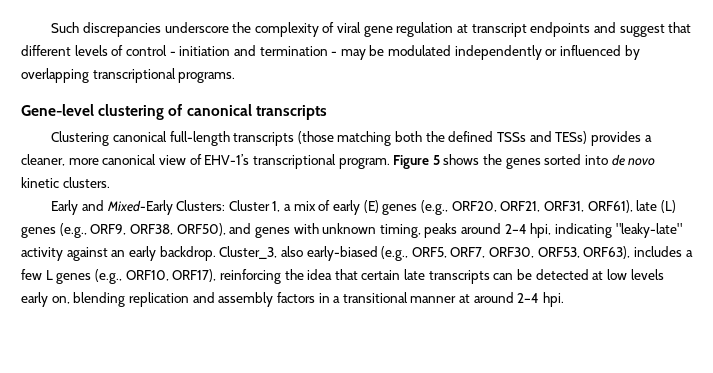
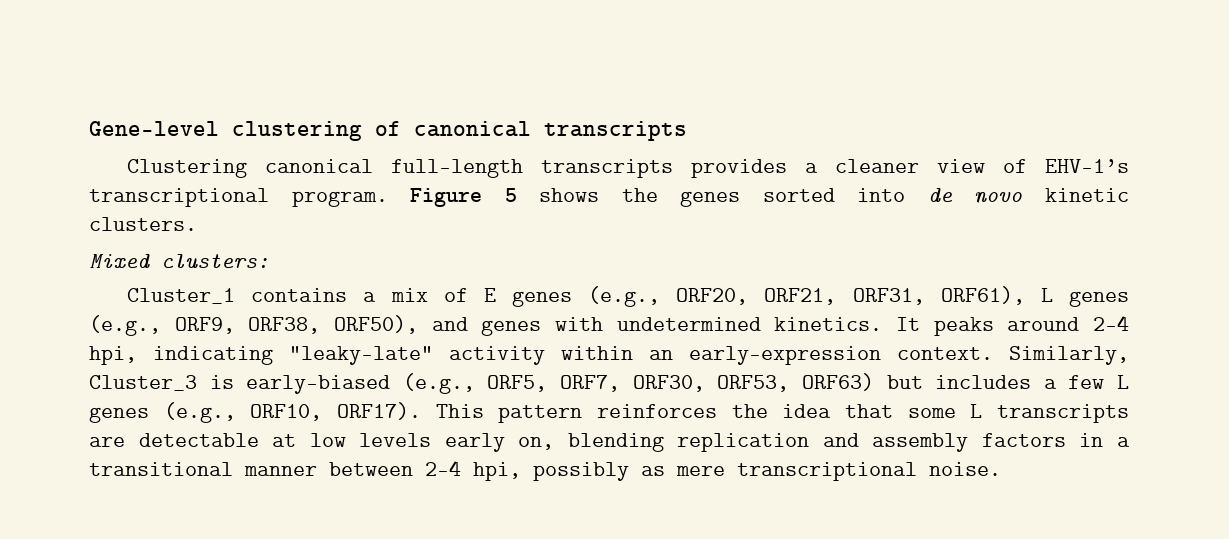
- Such discrepancies underscore the complexity of viral gene regulation at transcript endpoints and suggest that different levels of control - initiation and termination - may be modulated independently or influenced by overlapping transcriptional programs.
- Clustering canonical full-length transcripts (those matching both the defined TSSs and TESs) provides a cleaner, more canonical view of EHV-1’s transcriptional program.
+ Clustering canonical full-length transcripts provides a cleaner view of EHV-1’s transcriptional program.
- Early and Mixed-Early Clusters: Cluster 1, a mix of early (E) genes (e.g., ORF20, ORF21, ORF31, ORF61), late (L) genes (e.g., ORF9, ORF38, ORF50), and genes with unknown timing, peaks around 2–4 hpi, indicating "leaky-late" activity against an early backdrop. Cluster_3, also early-biased (e.g., ORF5, ORF7, ORF30, ORF53, ORF63), includes a few L genes (e.g., ORF10, ORF17), reinforcing the idea that certain late transcripts can be detected at low levels early on, blending replication and assembly factors in a transitional manner at around 2–4 hpi.
+ Mixed clusters:
+ Cluster_1 contains a mix of E genes (e.g., ORF20, ORF21, ORF31, ORF61), L genes (e.g., ORF9, ORF38, ORF50), and genes with undetermined kinetics. It peaks around 2–4 hpi, indicating "leaky-late" activity within an early-expression context. Similarly, Cluster_3 is early-biased (e.g., ORF5, ORF7, ORF30, ORF53, ORF63) but includes a few L genes (e.g., ORF10, ORF17). This pattern reinforces the idea that some L transcripts are detectable at low levels early on, blending replication and assembly factors in a transitional manner between 2–4 hpi, possibly as mere transcriptional noise.

